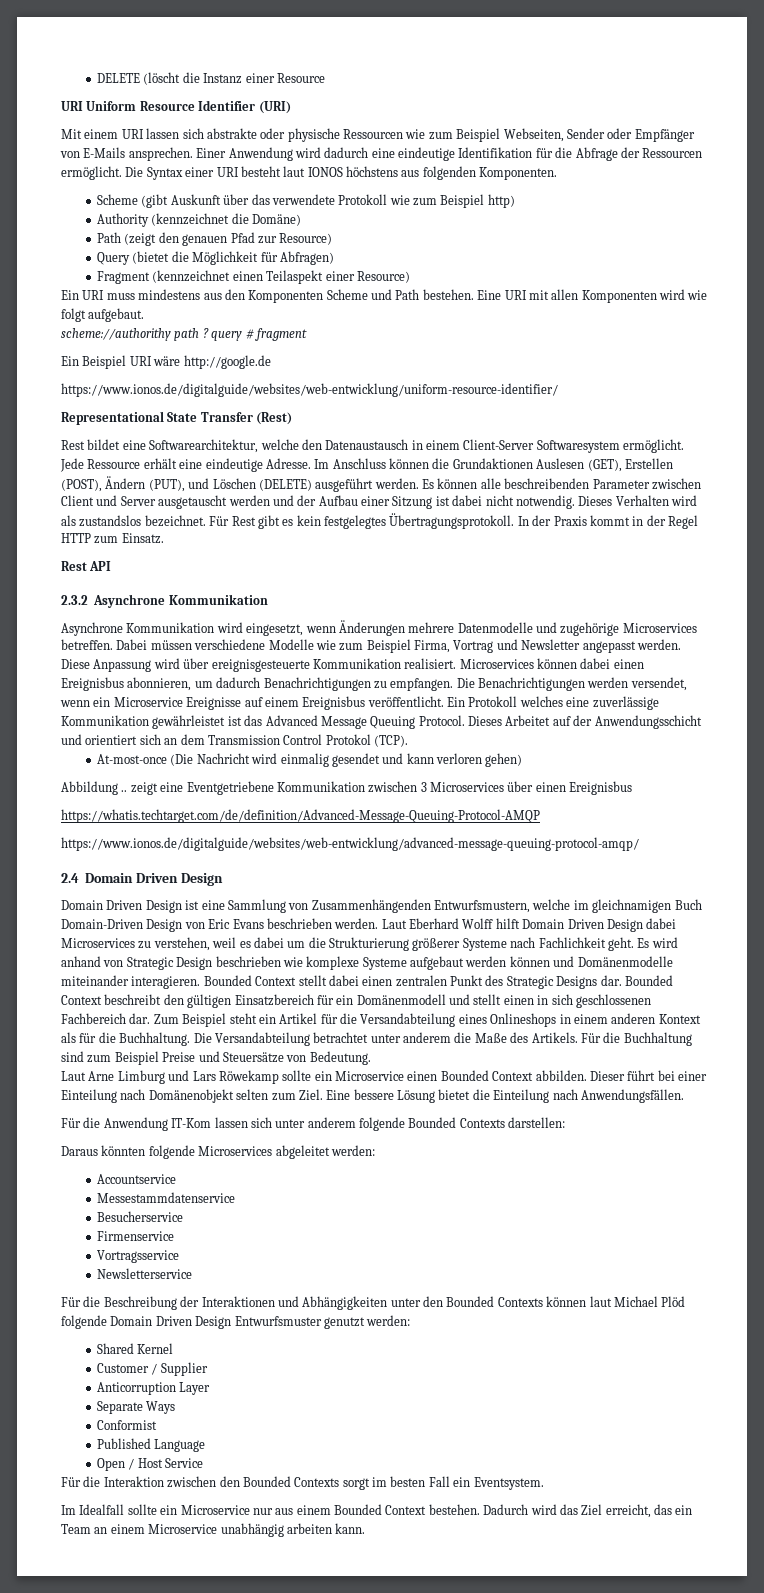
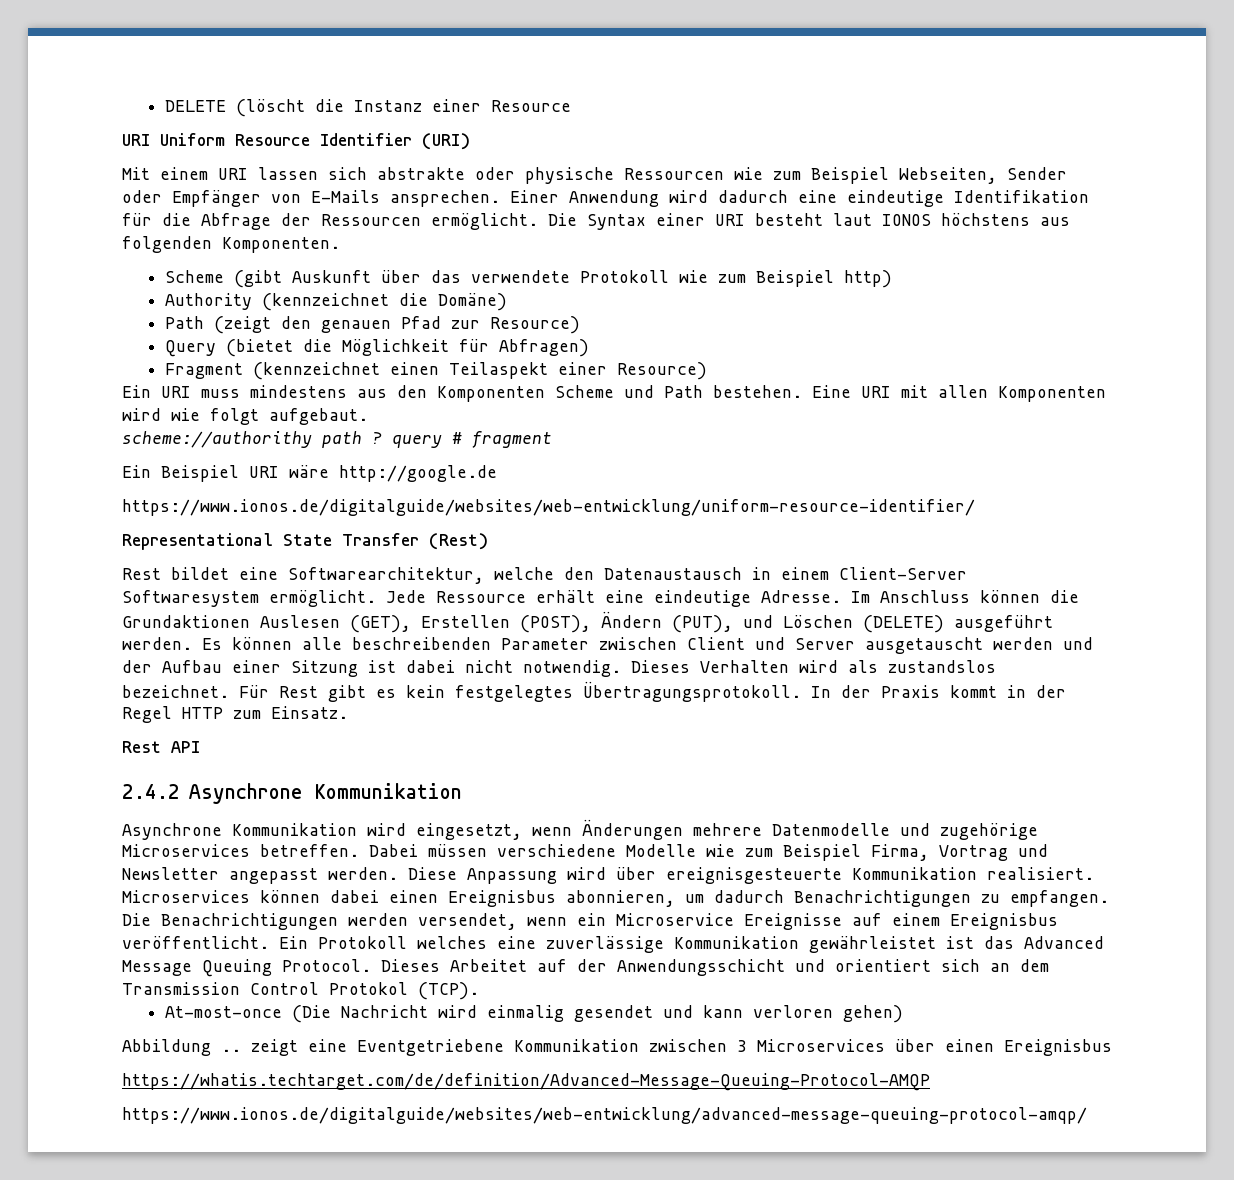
- 2.3.2 Asynchrone Kommunikation
+ 2.4.2 Asynchrone Kommunikation
- 2.4 Domain Driven Design
- Domain Driven Design ist eine Sammlung von Zusammenhängenden Entwurfsmustern, welche im gleichnamigen Buch Domain-Driven Design von Eric Evans beschrieben werden. Laut Eberhard Wolff hilft Domain Driven Design dabei Microservices zu verstehen, weil es dabei um die Strukturierung größerer Systeme nach Fachlichkeit geht. Es wird anhand von Strategic Design beschrieben wie komplexe Systeme aufgebaut werden können und Domänenmodelle miteinander interagieren. Bounded Context stellt dabei einen zentralen Punkt des Strategic Designs dar. Bounded Context beschreibt den gültigen Einsatzbereich für ein Domänenmodell und stellt einen in sich geschlossenen Fachbereich dar. Zum Beispiel steht ein Artikel für die Versandabteilung eines Onlineshops in einem anderen Kontext als für die Buchhaltung. Die Versandabteilung betrachtet unter anderem die Maße des Artikels. Für die Buchhaltung sind zum Beispiel Preise und Steuersätze von Bedeutung.
- Laut Arne Limburg und Lars Röwekamp sollte ein Microservice einen Bounded Context abbilden. Dieser führt bei einer Einteilung nach Domänenobjekt selten zum Ziel. Eine bessere Lösung bietet die Einteilung nach Anwendungsfällen.
- Für die Anwendung IT-Kom lassen sich unter anderem folgende Bounded Contexts darstellen:
- Daraus könnten folgende Microservices abgeleitet werden:
- Accountservice
- Messestammdatenservice
- Besucherservice
- Firmenservice
- Vortragsservice
- Newsletterservice
- Für die Beschreibung der Interaktionen und Abhängigkeiten unter den Bounded Contexts können laut Michael Plöd folgende Domain Driven Design Entwurfsmuster genutzt werden:
- Shared Kernel
- Customer / Supplier
- Anticorruption Layer
- Separate Ways
- Conformist
- Published Language
- Open / Host Service
- Für die Interaktion zwischen den Bounded Contexts sorgt im besten Fall ein Eventsystem.
- Im Idealfall sollte ein Microservice nur aus einem Bounded Context bestehen. Dadurch wird das Ziel erreicht, das ein Team an einem Microservice unabhängig arbeiten kann.

